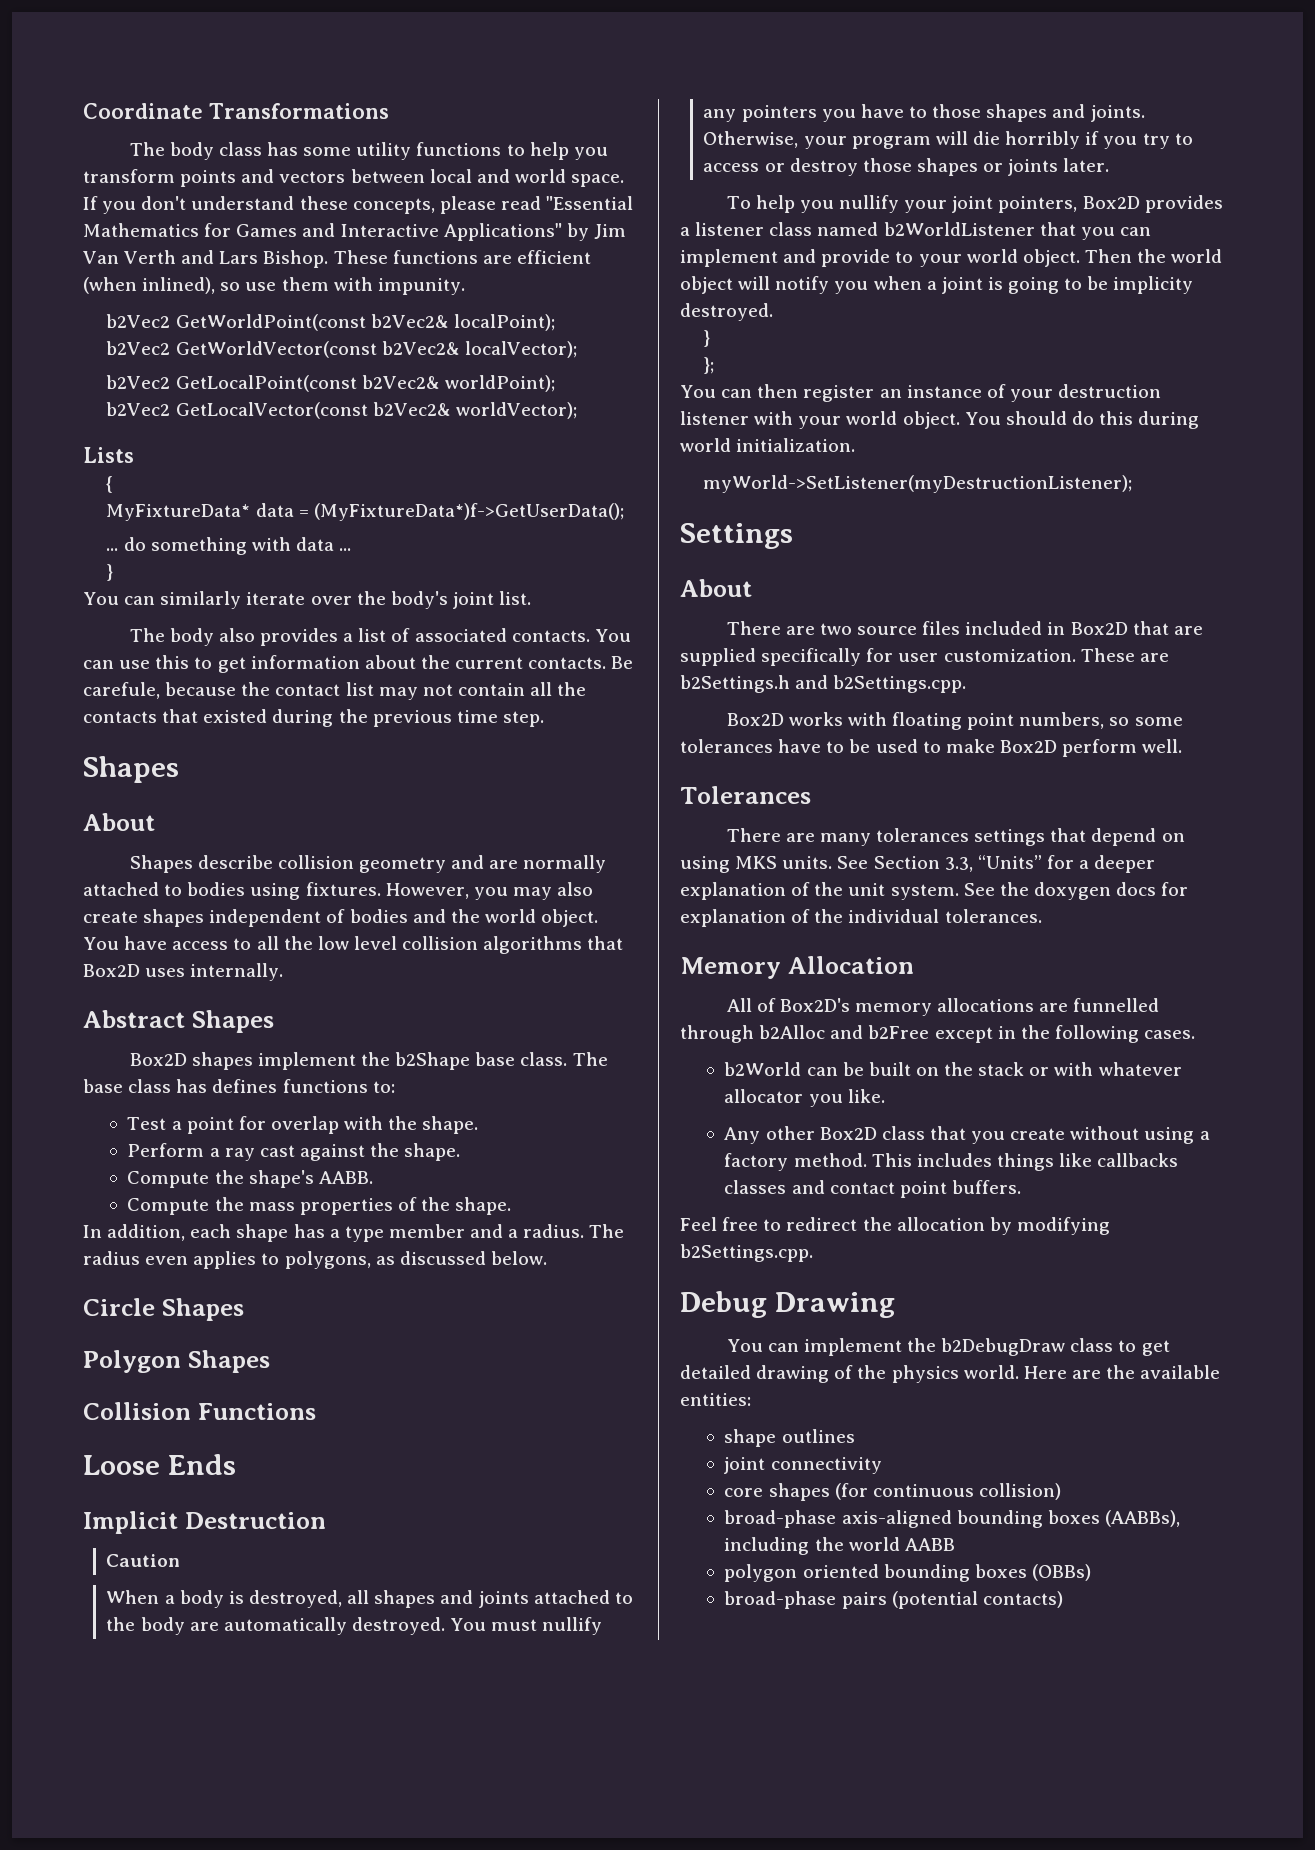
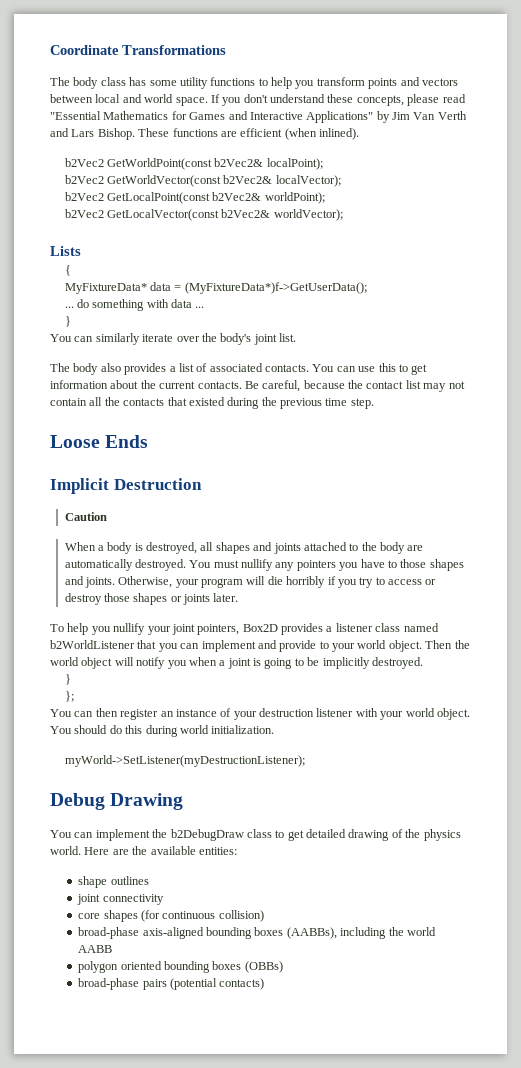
- These functions are efficient (when inlined), so use them with impunity.
+ These functions are efficient (when inlined).
- Be carefule, because the contact list may not contain all the contacts that existed during the previous time step.
- Shapes
- About
- Shapes describe collision geometry and are normally attached to bodies using fixtures. However, you may also create shapes independent of bodies and the world object. You have access to all the low level collision algorithms that Box2D uses internally.
- Abstract Shapes
- Box2D shapes implement the b2Shape base class. The base class has defines functions to:
- Test a point for overlap with the shape.
- Perform a ray cast against the shape.
- Compute the shape's AABB.
- Compute the mass properties of the shape.
- In addition, each shape has a type member and a radius. The radius even applies to polygons, as discussed below.
- Circle Shapes
- Polygon Shapes
- Collision Functions
+ Be careful, because the contact list may not contain all the contacts that existed during the previous time step.
- Then the world object will notify you when a joint is going to be implicity destroyed.
+ Then the world object will notify you when a joint is going to be implicitly destroyed.
- Settings
- About
- There are two source files included in Box2D that are supplied specifically for user customization. These are b2Settings.h and b2Settings.cpp.
- Box2D works with floating point numbers, so some tolerances have to be used to make Box2D perform well.
- Tolerances
- There are many tolerances settings that depend on using MKS units. See Section 3.3, “Units” for a deeper explanation of the unit system. See the doxygen docs for explanation of the individual tolerances.
- Memory Allocation
- All of Box2D's memory allocations are funnelled through b2Alloc and b2Free except in the following cases.
- b2World can be built on the stack or with whatever allocator you like.
- Any other Box2D class that you create without using a factory method. This includes things like callbacks classes and contact point buffers.
- Feel free to redirect the allocation by modifying b2Settings.cpp.

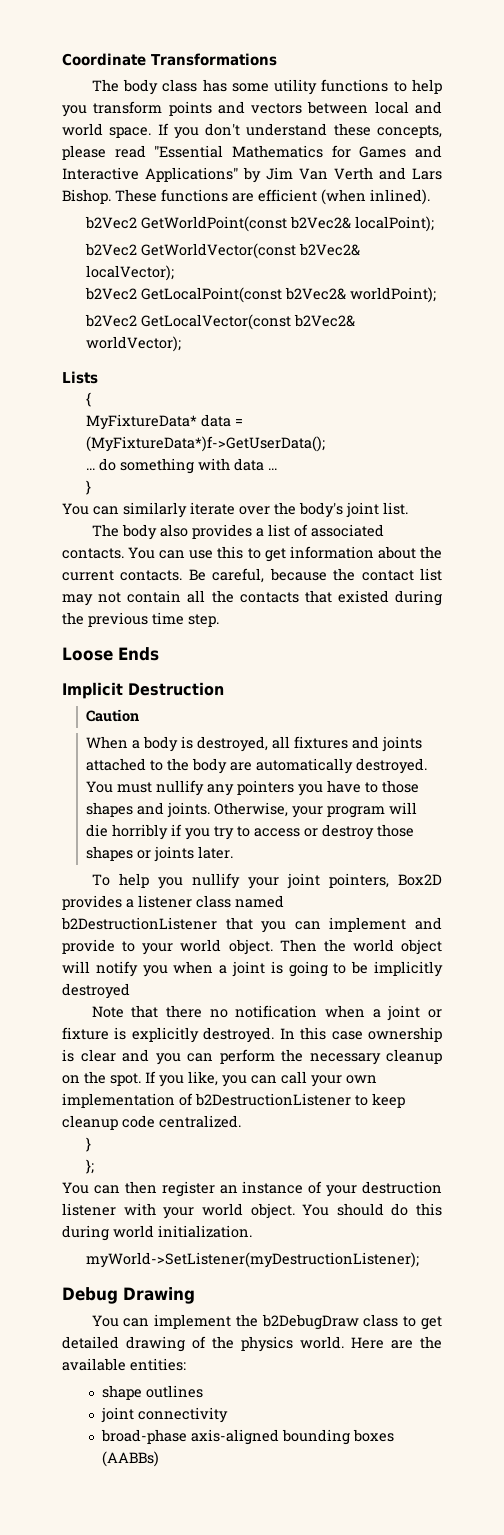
- When a body is destroyed, all shapes and joints attached to the body are automatically destroyed.
+ When a body is destroyed, all fixtures and joints attached to the body are automatically destroyed.
- To help you nullify your joint pointers, Box2D provides a listener class named b2WorldListener that you can implement and provide to your world object.
+ To help you nullify your joint pointers, Box2D provides a listener class named b2DestructionListener that you can implement and provide to your world object.
- Then the world object will notify you when a joint is going to be implicitly destroyed.
+ Then the world object will notify you when a joint is going to be implicitly destroyed
+ Note that there no notification when a joint or fixture is explicitly destroyed. In this case ownership is clear and you can perform the necessary cleanup on the spot. If you like, you can call your own implementation of b2DestructionListener to keep cleanup code centralized.
- core shapes (for continuous collision)
- broad-phase axis-aligned bounding boxes (AABBs), including the world AABB
- polygon oriented bounding boxes (OBBs)
- broad-phase pairs (potential contacts)
+ broad-phase axis-aligned bounding boxes (AABBs)

